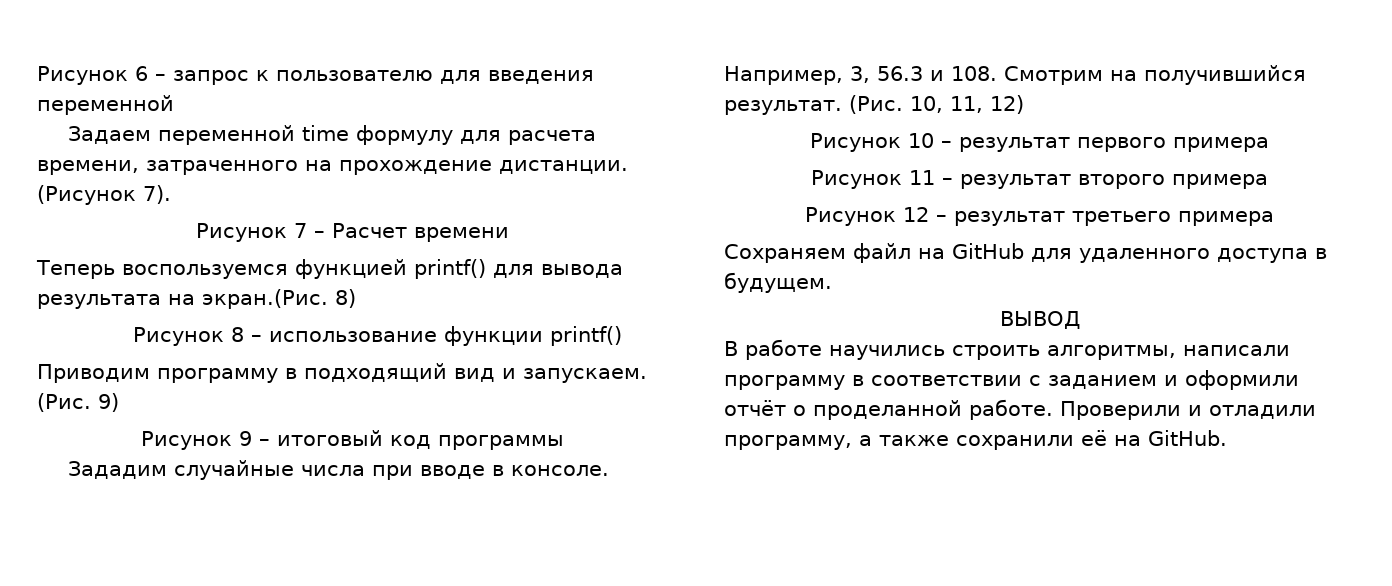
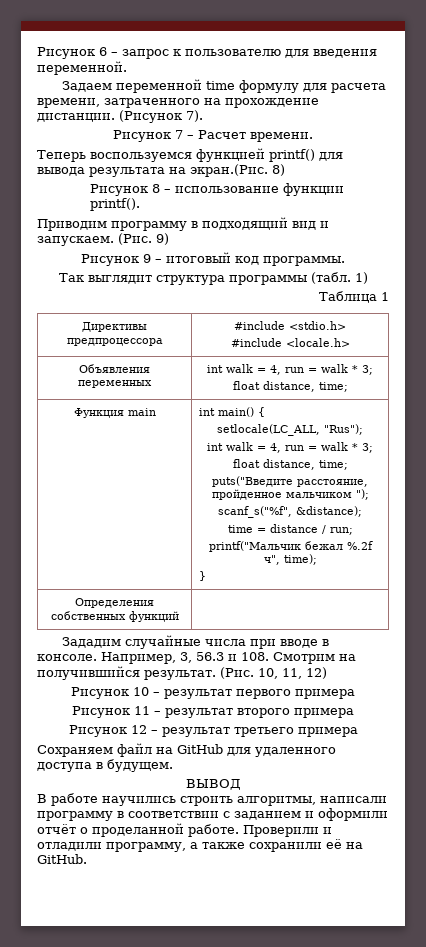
- Рисунок 6 – запрос к пользователю для введения переменной
+ Рисунок 6 – запрос к пользователю для введения переменной.
- Рисунок 7 – Расчет времени
+ Рисунок 7 – Расчет времени.
- Рисунок 8 – использование функции printf()
+ Рисунок 8 – использование функции printf().
- Рисунок 9 – итоговый код программы
+ Рисунок 9 – итоговый код программы.
+ Так выглядит структура программы (табл. 1)
+ Таблица 1
+ Директивы предпроцессора | #include <stdio.h>
+ #include <locale.h>
+ Объявления переменных | int walk = 4, run = walk * 3;
+ float distance, time;
+ Функция main | int main() {
+ setlocale(LC_ALL, "Rus");
+ int walk = 4, run = walk * 3;
+ float distance, time;
+ puts("Введите расстояние, пройденное мальчиком ");
+ scanf_s("%f", &distance);
+ time = distance / run;
+ printf("Мальчик бежал %.2f ч", time);
+ }
+ Определения собственных функций |

